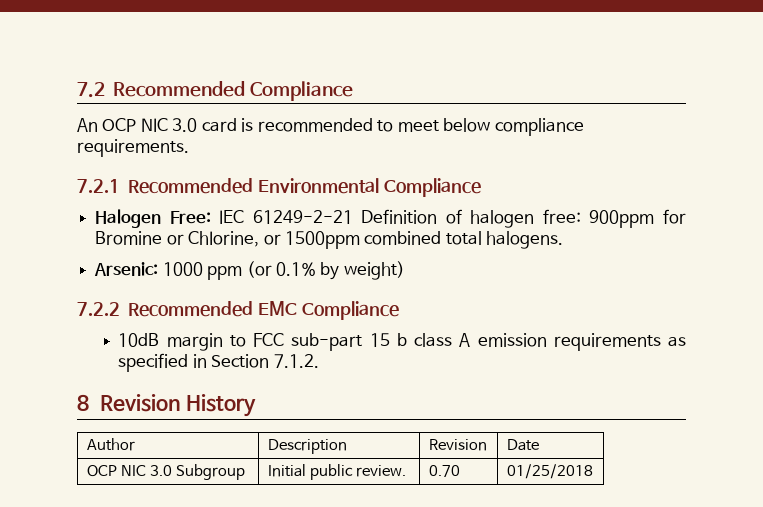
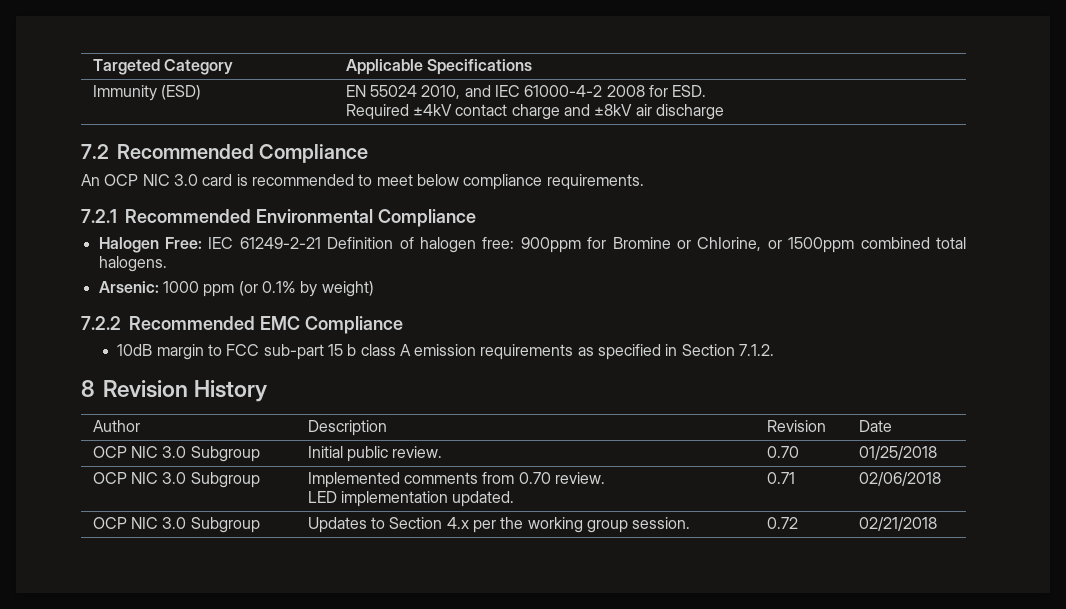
+ Targeted Category | Applicable Specifications
+ Immunity (ESD) | EN 55024 2010, and IEC 61000-4-2 2008 for ESD.
+ Required ±4kV contact charge and ±8kV air discharge
+ OCP NIC 3.0 Subgroup | Implemented comments from 0.70 review.
+ LED implementation updated. | 0.71 | 02/06/2018
+ OCP NIC 3.0 Subgroup | Updates to Section 4.x per the working group session. | 0.72 | 02/21/2018

